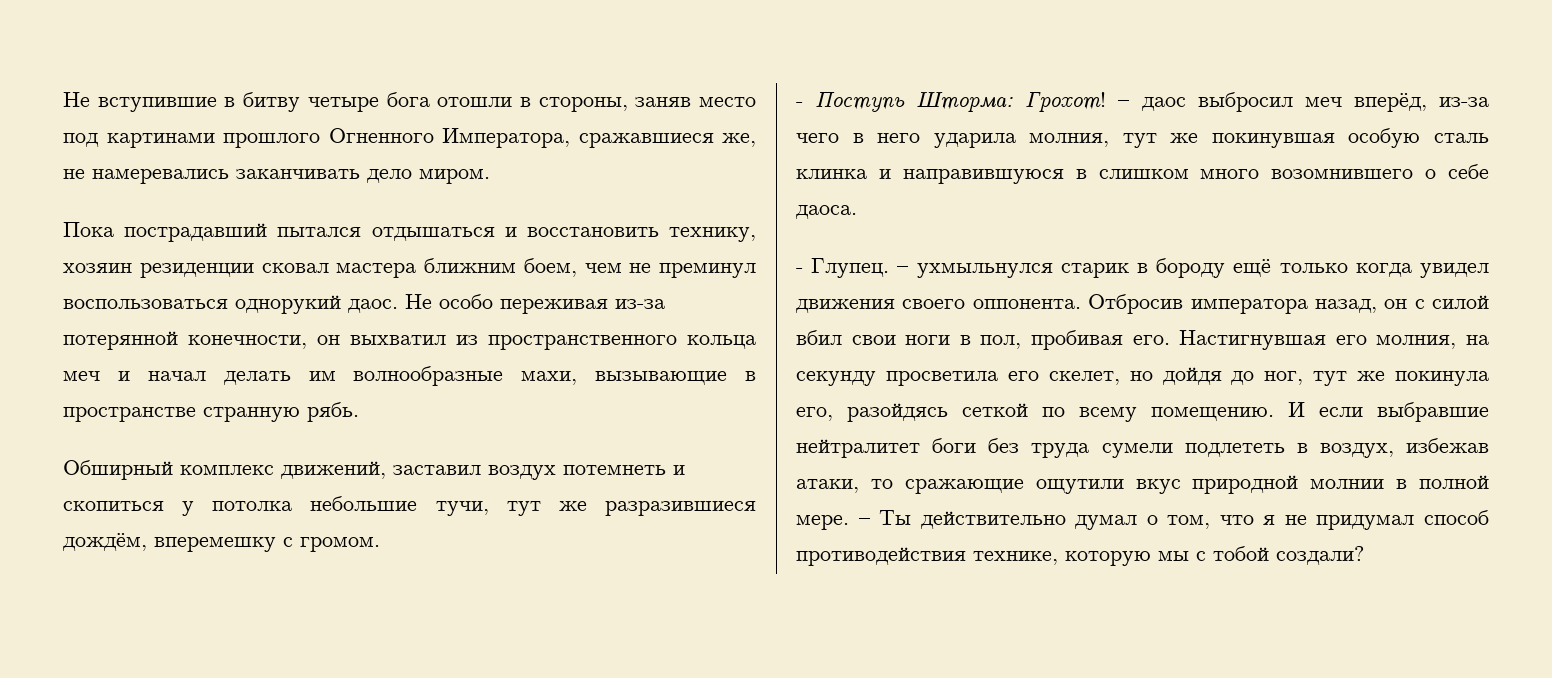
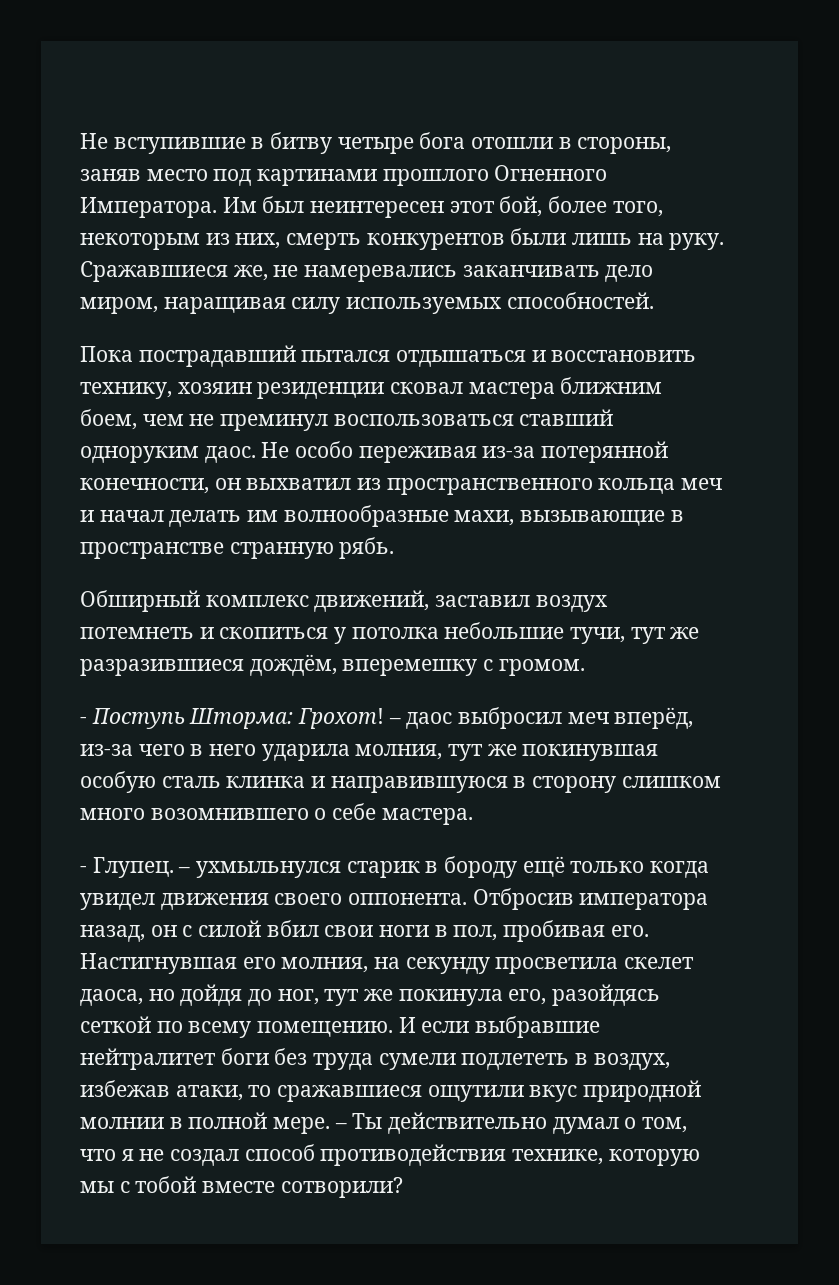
- Не вступившие в битву четыре бога отошли в стороны, заняв место под картинами прошлого Огненного Императора, сражавшиеся же, не намеревались заканчивать дело миром.
+ Не вступившие в битву четыре бога отошли в стороны, заняв место под картинами прошлого Огненного Императора. Им был неинтересен этот бой, более того, некоторым из них, смерть конкурентов были лишь на руку. Сражавшиеся же, не намеревались заканчивать дело миром, наращивая силу используемых способностей.
- Пока пострадавший пытался отдышаться и восстановить технику, хозяин резиденции сковал мастера ближним боем, чем не преминул воспользоваться однорукий даос.
+ Пока пострадавший пытался отдышаться и восстановить технику, хозяин резиденции сковал мастера ближним боем, чем не преминул воспользоваться ставший одноруким даос.
- – даос выбросил меч вперёд, из-за чего в него ударила молния, тут же покинувшая особую сталь клинка и направившуюся в слишком много возомнившего о себе даоса.
+ – даос выбросил меч вперёд, из-за чего в него ударила молния, тут же покинувшая особую сталь клинка и направившуюся в сторону слишком много возомнившего о себе мастера.
- Настигнувшая его молния, на секунду просветила его скелет, но дойдя до ног, тут же покинула его, разойдясь сеткой по всему помещению.
+ Настигнувшая его молния, на секунду просветила скелет даоса, но дойдя до ног, тут же покинула его, разойдясь сеткой по всему помещению.
- И если выбравшие нейтралитет боги без труда сумели подлететь в воздух, избежав атаки, то сражающие ощутили вкус природной молнии в полной мере.
+ И если выбравшие нейтралитет боги без труда сумели подлететь в воздух, избежав атаки, то сражавшиеся ощутили вкус природной молнии в полной мере.
- – Ты действительно думал о том, что я не придумал способ противодействия технике, которую мы с тобой создали?
+ – Ты действительно думал о том, что я не создал способ противодействия технике, которую мы с тобой вместе сотворили?

